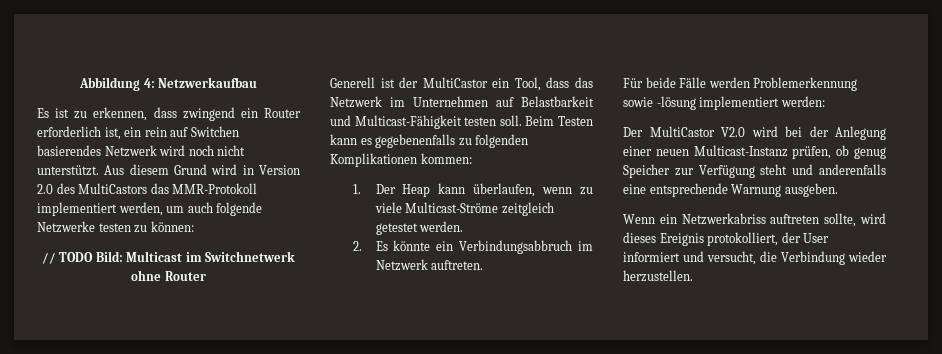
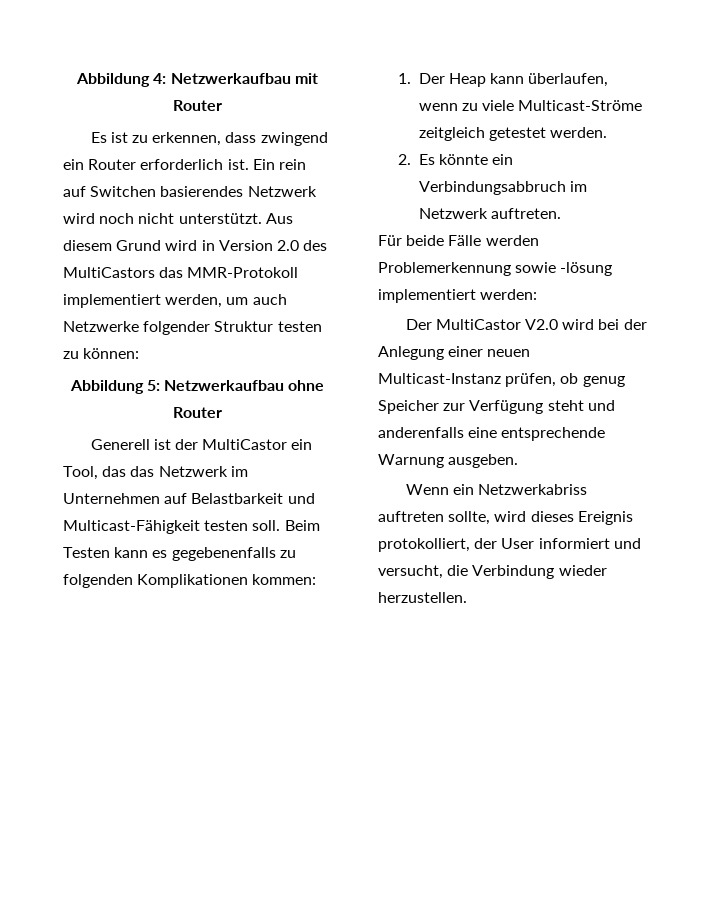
- Abbildung 4: Netzwerkaufbau
+ Abbildung 4: Netzwerkaufbau mit Router
- Es ist zu erkennen, dass zwingend ein Router erforderlich ist, ein rein auf Switchen basierendes Netzwerk wird noch nicht unterstützt.
+ Es ist zu erkennen, dass zwingend ein Router erforderlich ist. Ein rein auf Switchen basierendes Netzwerk wird noch nicht unterstützt.
- Aus diesem Grund wird in Version 2.0 des MultiCastors das MMR-Protokoll implementiert werden, um auch folgende Netzwerke testen zu können:
+ Aus diesem Grund wird in Version 2.0 des MultiCastors das MMR-Protokoll implementiert werden, um auch Netzwerke folgender Struktur testen zu können:
- // TODO Bild: Multicast im Switchnetwerk ohne Router
+ Abbildung 5: Netzwerkaufbau ohne Router
- Generell ist der MultiCastor ein Tool, dass das Netzwerk im Unternehmen auf Belastbarkeit und Multicast-Fähigkeit testen soll.
+ Generell ist der MultiCastor ein Tool, das das Netzwerk im Unternehmen auf Belastbarkeit und Multicast-Fähigkeit testen soll.

